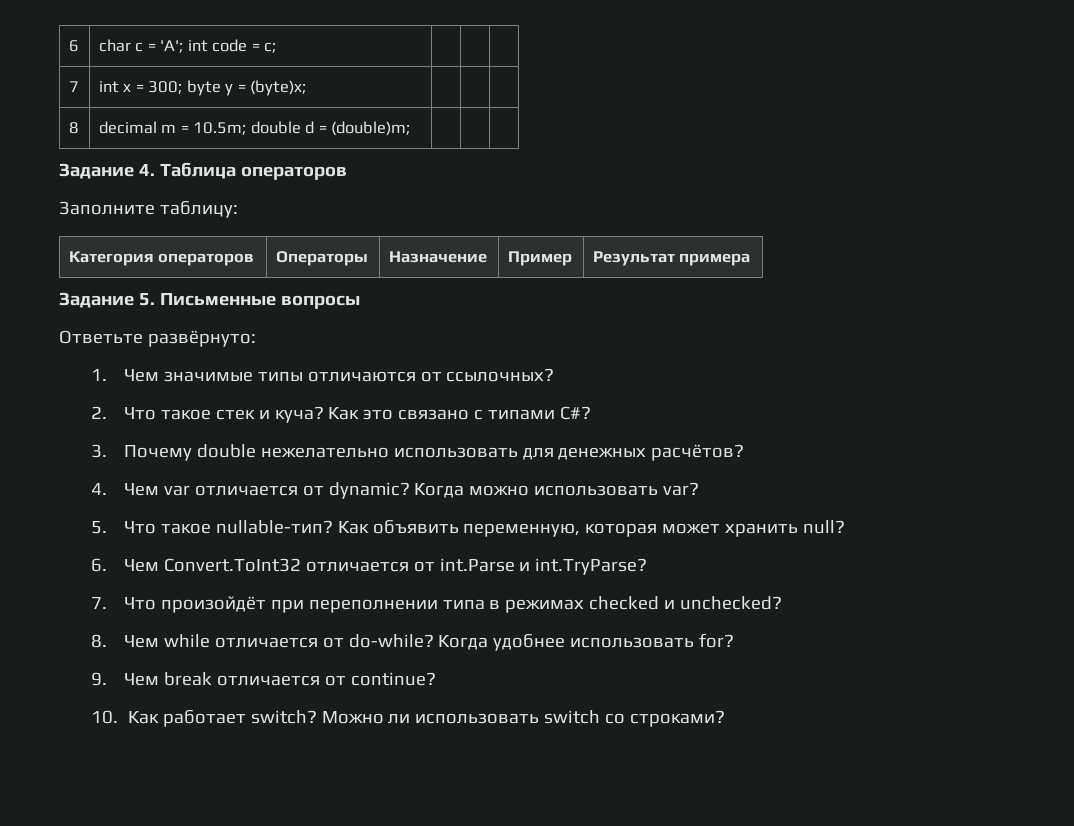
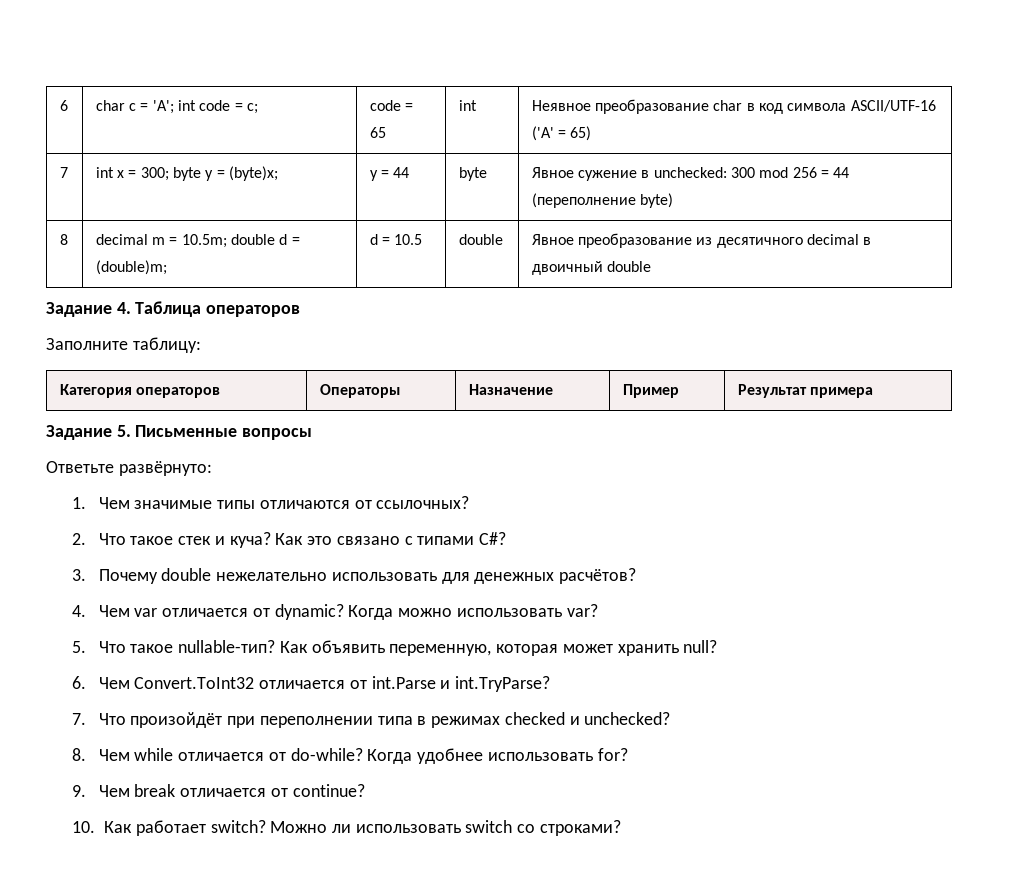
- 6 | char c = 'A'; int code = c; | | |
+ 6 | char c = 'A'; int code = c; | code = 65 | int | Неявное преобразование char в код символа ASCII/UTF-16 ('A' = 65)
- 7 | int x = 300; byte y = (byte)x; | | |
+ 7 | int x = 300; byte y = (byte)x; | y = 44 | byte | Явное сужение в unchecked: 300 mod 256 = 44 (переполнение byte)
- 8 | decimal m = 10.5m; double d = (double)m; | | |
+ 8 | decimal m = 10.5m; double d = (double)m; | d = 10.5 | double | Явное преобразование из десятичного decimal в двоичный double

